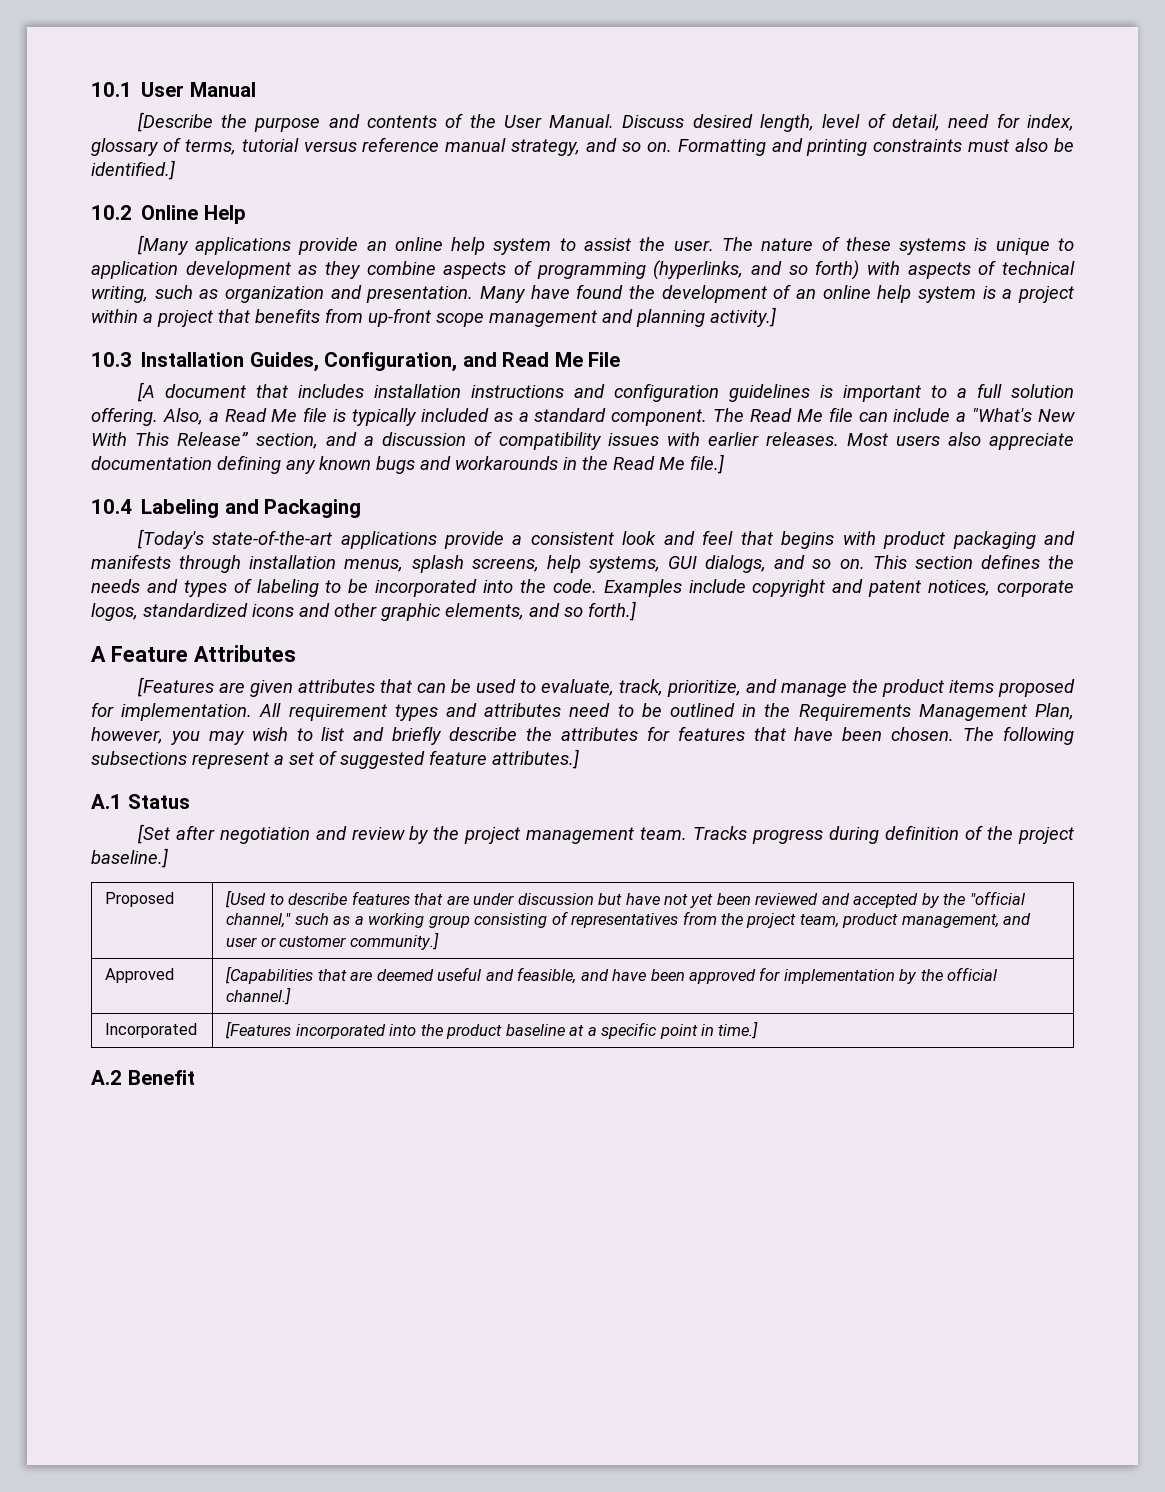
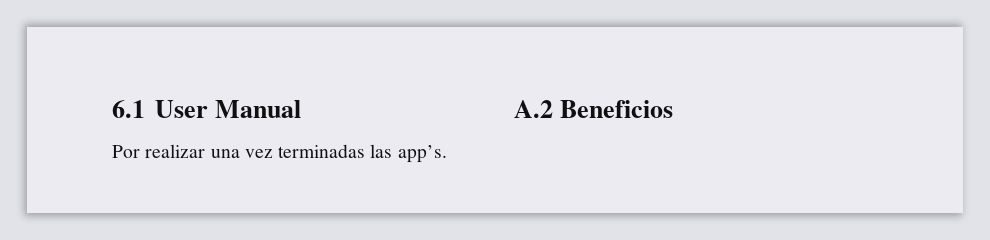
- 10.1 User Manual
+ 6.1 User Manual
- [Describe the purpose and contents of the User Manual. Discuss desired length, level of detail, need for index, glossary of terms, tutorial versus reference manual strategy, and so on. Formatting and printing constraints must also be identified.]
- 10.2 Online Help
- [Many applications provide an online help system to assist the user. The nature of these systems is unique to application development as they combine aspects of programming (hyperlinks, and so forth) with aspects of technical writing, such as organization and presentation. Many have found the development of an online help system is a project within a project that benefits from up-front scope management and planning activity.]
- 10.3 Installation Guides, Configuration, and Read Me File
- [A document that includes installation instructions and configuration guidelines is important to a full solution offering. Also, a Read Me file is typically included as a standard component. The Read Me file can include a "What's New With This Release” section, and a discussion of compatibility issues with earlier releases. Most users also appreciate documentation defining any known bugs and workarounds in the Read Me file.]
- 10.4 Labeling and Packaging
- [Today's state-of-the-art applications provide a consistent look and feel that begins with product packaging and manifests through installation menus, splash screens, help systems, GUI dialogs, and so on. This section defines the needs and types of labeling to be incorporated into the code. Examples include copyright and patent notices, corporate logos, standardized icons and other graphic elements, and so forth.]
- A Feature Attributes
- [Features are given attributes that can be used to evaluate, track, prioritize, and manage the product items proposed for implementation. All requirement types and attributes need to be outlined in the Requirements Management Plan, however, you may wish to list and briefly describe the attributes for features that have been chosen. The following subsections represent a set of suggested feature attributes.]
- A.1 Status
- [Set after negotiation and review by the project management team. Tracks progress during definition of the project baseline.]
- Proposed | [Used to describe features that are under discussion but have not yet been reviewed and accepted by the "official channel," such as a working group consisting of representatives from the project team, product management, and user or customer community.]
- Approved | [Capabilities that are deemed useful and feasible, and have been approved for implementation by the official channel.]
- Incorporated | [Features incorporated into the product baseline at a specific point in time.]
+ Por realizar una vez terminadas las app’s.
- A.2 Benefit
+ A.2 Beneficios

